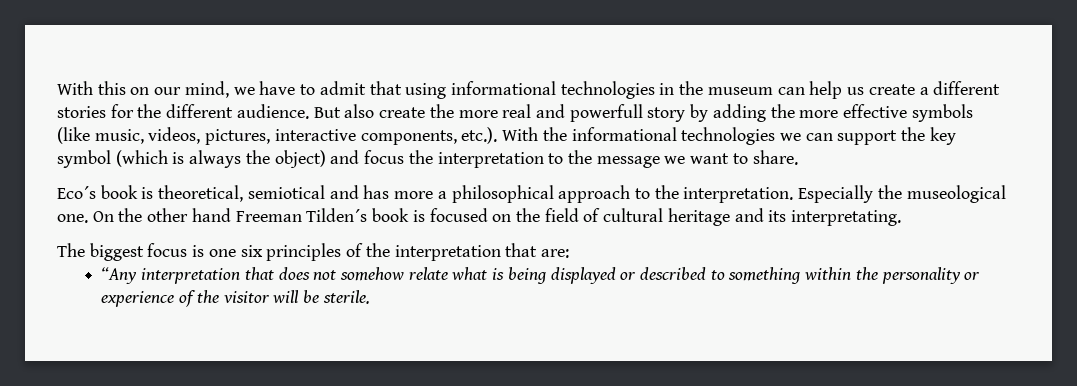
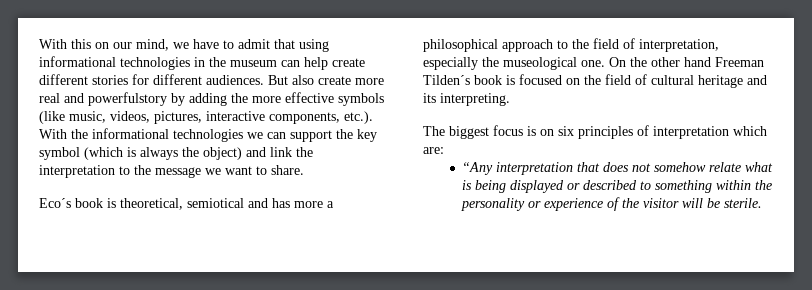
- With this on our mind, we have to admit that using informational technologies in the museum can help us create a different stories for the different audience.
+ With this on our mind, we have to admit that using informational technologies in the museum can help create different stories for different audiences.
- But also create the more real and powerfull story by adding the more effective symbols (like music, videos, pictures, interactive components, etc.). With the informational technologies we can support the key symbol (which is always the object) and focus the interpretation to the message we want to share.
+ But also create more real and powerfulstory by adding the more effective symbols (like music, videos, pictures, interactive components, etc.). With the informational technologies we can support the key symbol (which is always the object) and link the interpretation to the message we want to share.
- Eco´s book is theoretical, semiotical and has more a philosophical approach to the interpretation. Especially the museological one.
+ Eco´s book is theoretical, semiotical and has more a philosophical approach to the field of interpretation, especially the museological one.
- On the other hand Freeman Tilden´s book is focused on the field of cultural heritage and its interpretating.
+ On the other hand Freeman Tilden´s book is focused on the field of cultural heritage and its interpreting.
- The biggest focus is one six principles of the interpretation that are:
+ The biggest focus is on six principles of interpretation which are:

